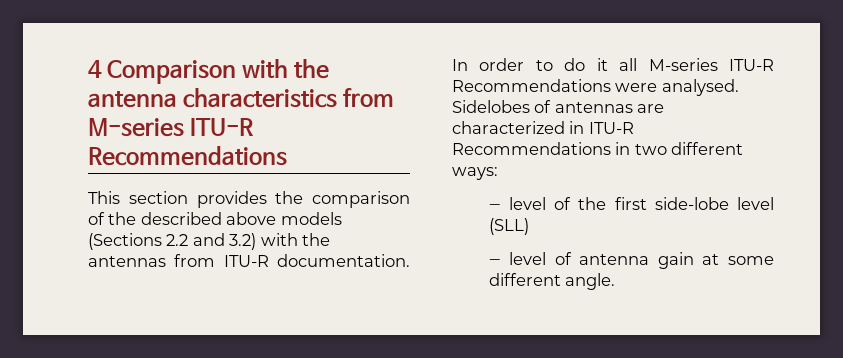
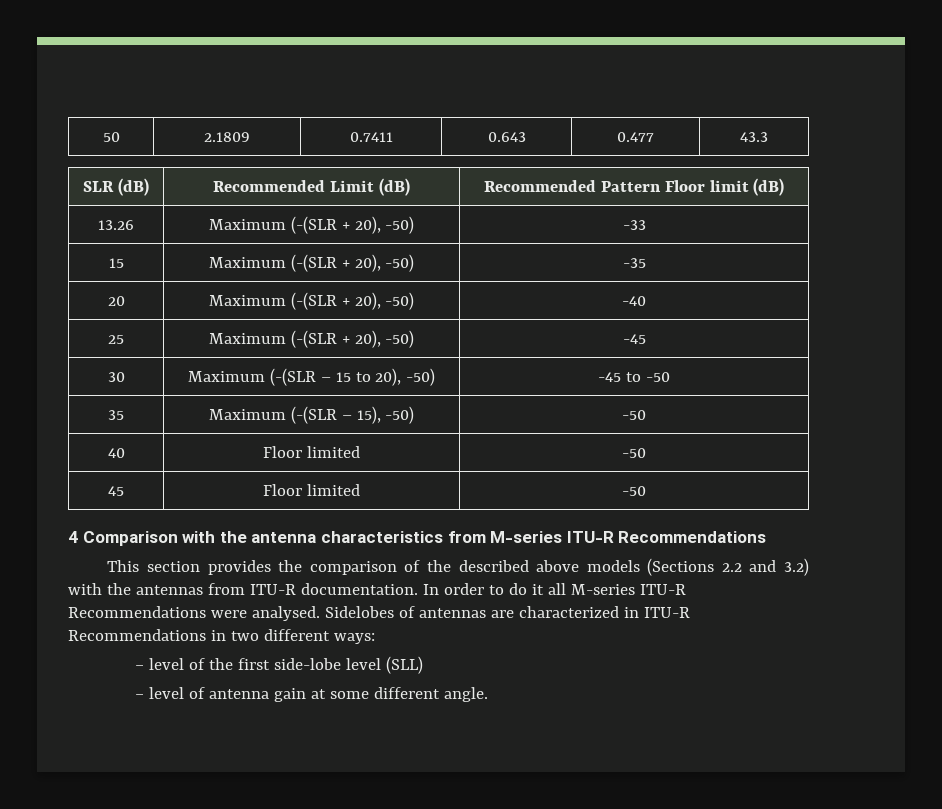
+ 50 | 2.1809 | 0.7411 | 0.643 | 0.477 | 43.3
+ SLR (dB) | Recommended Limit (dB) | Recommended Pattern Floor limit (dB)
+ 13.26 | Maximum (-(SLR + 20), -50) | -33
+ 15 | Maximum (-(SLR + 20), -50) | -35
+ 20 | Maximum (-(SLR + 20), -50) | -40
+ 25 | Maximum (-(SLR + 20), -50) | -45
+ 30 | Maximum (-(SLR – 15 to 20), -50) | -45 to -50
+ 35 | Maximum (-(SLR – 15), -50) | -50
+ 40 | Floor limited | -50
+ 45 | Floor limited | -50

